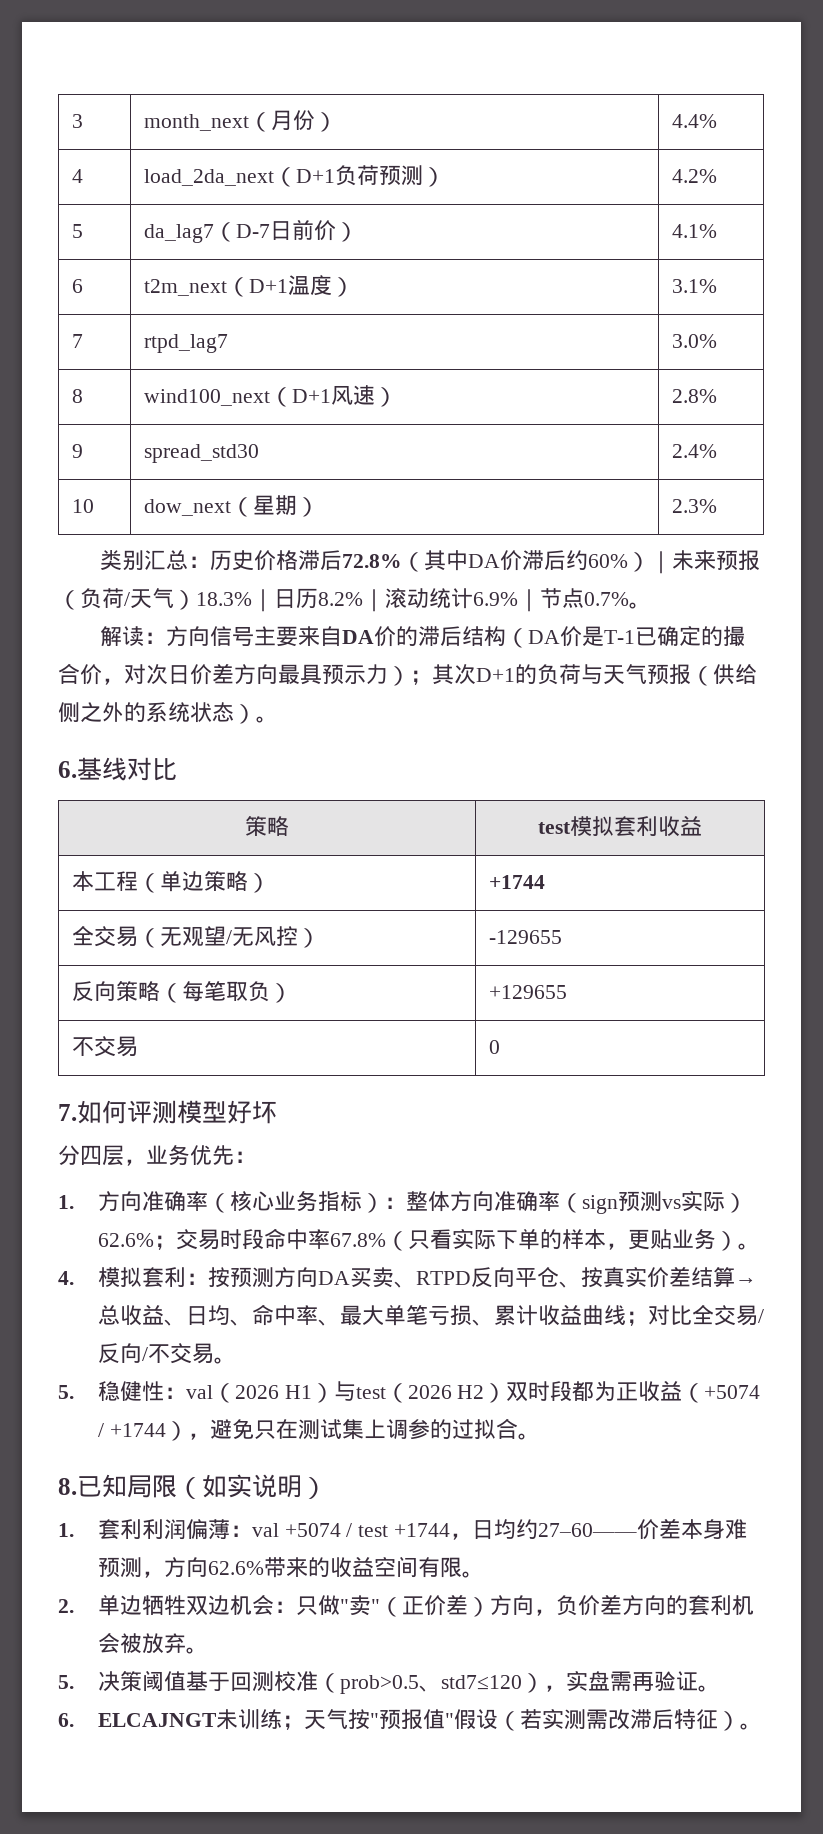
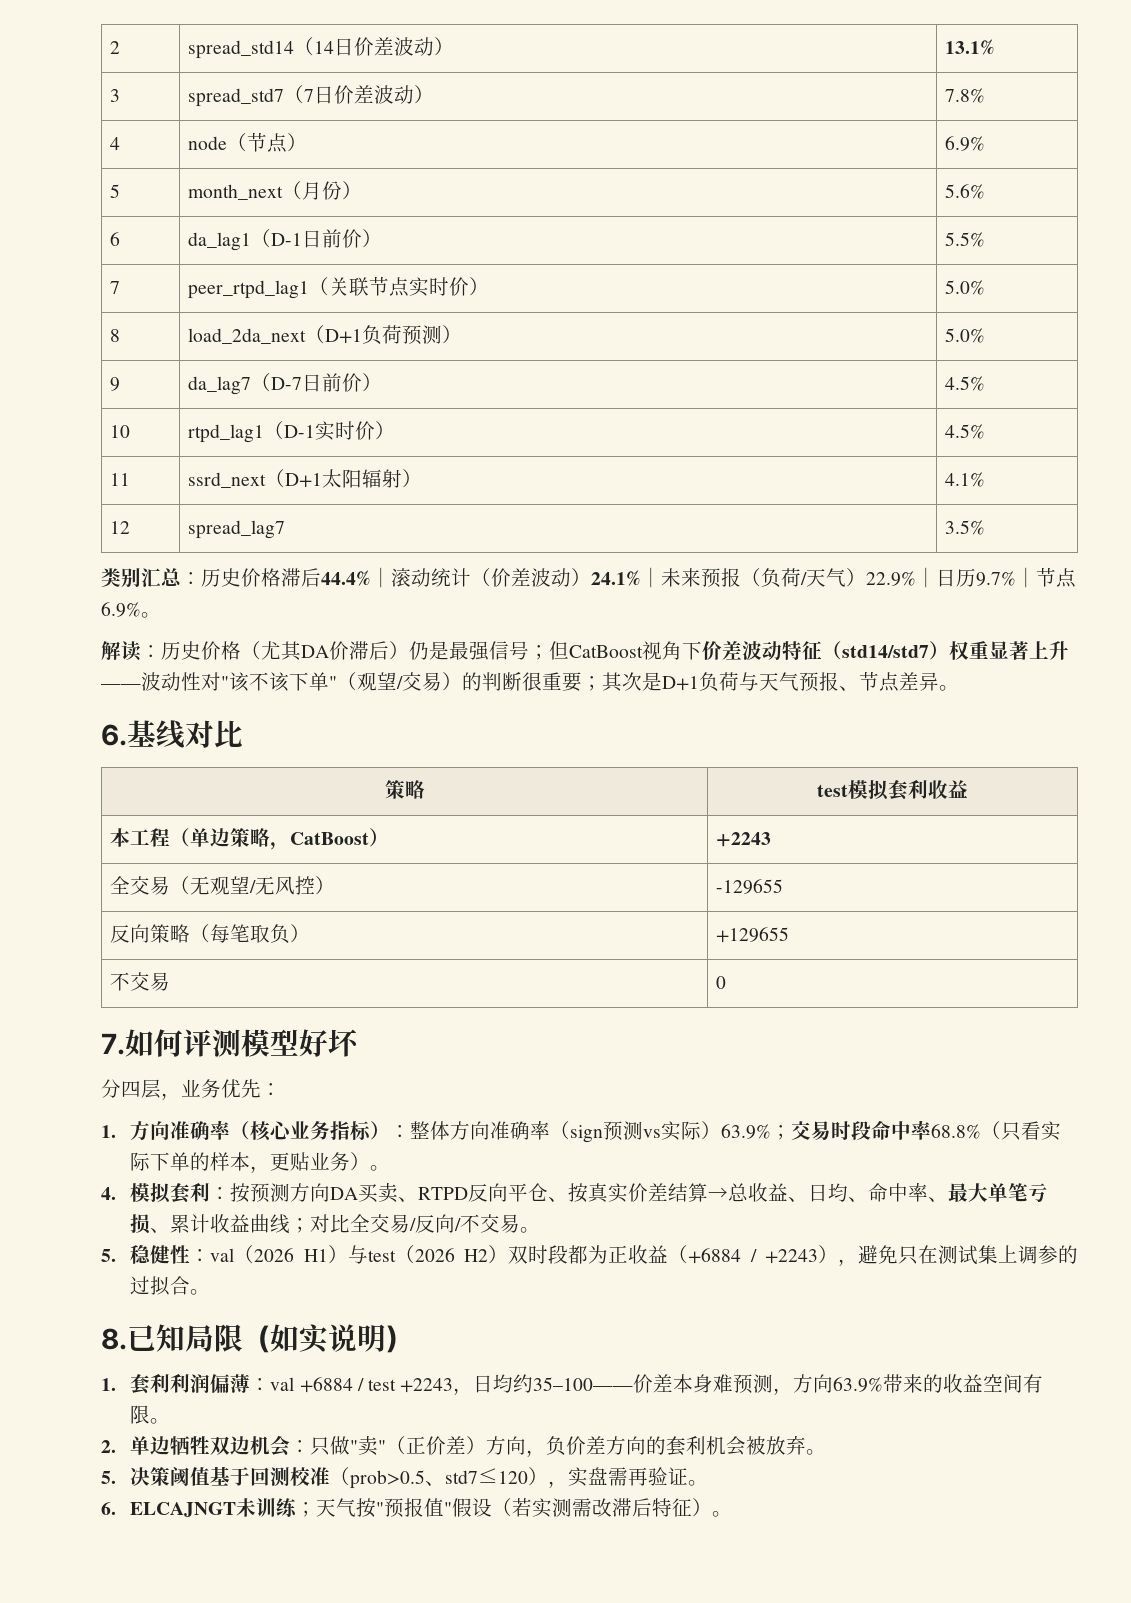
- 3 | month_next（月份） | 4.4%
- 4 | load_2da_next（D+1负荷预测） | 4.2%
- 5 | da_lag7（D-7日前价） | 4.1%
- 6 | t2m_next（D+1温度） | 3.1%
- 7 | rtpd_lag7 | 3.0%
- 8 | wind100_next（D+1风速） | 2.8%
- 9 | spread_std30 | 2.4%
- 10 | dow_next（星期） | 2.3%
+ 2 | spread_std14（14日价差波动） | 13.1%
+ 3 | spread_std7（7日价差波动） | 7.8%
+ 4 | node（节点） | 6.9%
+ 5 | month_next（月份） | 5.6%
+ 6 | da_lag1（D-1日前价） | 5.5%
+ 7 | peer_rtpd_lag1（关联节点实时价） | 5.0%
+ 8 | load_2da_next（D+1负荷预测） | 5.0%
+ 9 | da_lag7（D-7日前价） | 4.5%
+ 10 | rtpd_lag1（D-1实时价） | 4.5%
+ 11 | ssrd_next（D+1太阳辐射） | 4.1%
+ 12 | spread_lag7 | 3.5%
- 类别汇总：历史价格滞后72.8%（其中DA价滞后约60%）｜未来预报（负荷/天气）18.3%｜日历8.2%｜滚动统计6.9%｜节点0.7%。
- 解读：方向信号主要来自DA价的滞后结构（DA价是T-1已确定的撮合价，对次日价差方向最具预示力）；其次D+1的负荷与天气预报（供给侧之外的系统状态）。
+ 类别汇总：历史价格滞后44.4%｜滚动统计（价差波动）24.1%｜未来预报（负荷/天气）22.9%｜日历9.7%｜节点6.9%。
+ 解读：历史价格（尤其DA价滞后）仍是最强信号；但CatBoost视角下价差波动特征（std14/std7）权重显著上升——波动性对"该不该下单"（观望/交易）的判断很重要；其次是D+1负荷与天气预报、节点差异。
- 本工程（单边策略） | +1744
+ 本工程（单边策略，CatBoost） | +2243
- 1.方向准确率（核心业务指标）：整体方向准确率（sign预测vs实际）62.6%；交易时段命中率67.8%（只看实际下单的样本，更贴业务）。
+ 1.方向准确率（核心业务指标）：整体方向准确率（sign预测vs实际）63.9%；交易时段命中率68.8%（只看实际下单的样本，更贴业务）。
- 5.稳健性：val（2026 H1）与test（2026 H2）双时段都为正收益（+5074 / +1744），避免只在测试集上调参的过拟合。
+ 5.稳健性：val（2026 H1）与test（2026 H2）双时段都为正收益（+6884 / +2243），避免只在测试集上调参的过拟合。
- 1.套利利润偏薄：val +5074 / test +1744，日均约27–60——价差本身难预测，方向62.6%带来的收益空间有限。
+ 1.套利利润偏薄：val +6884 / test +2243，日均约35–100——价差本身难预测，方向63.9%带来的收益空间有限。

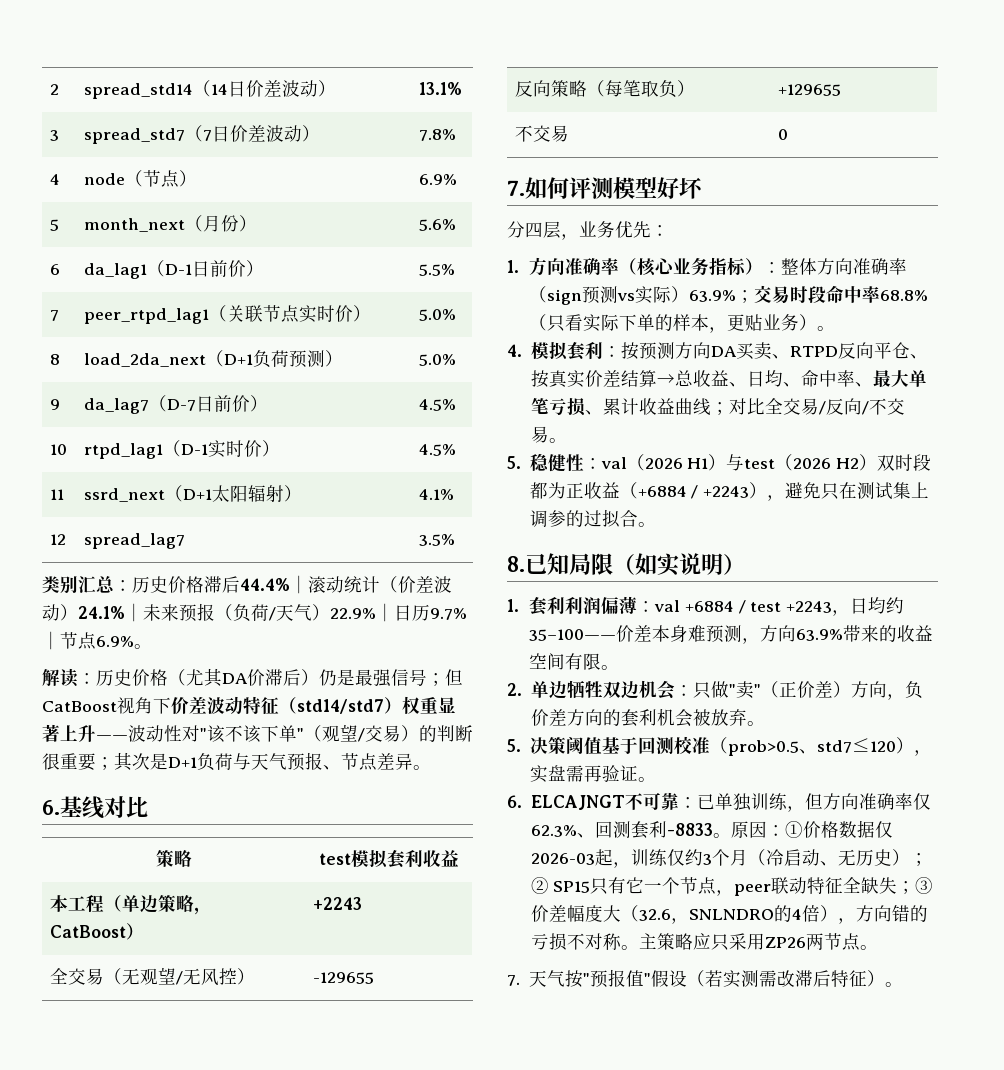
- 6. ELCAJNGT未训练；天气按"预报值"假设（若实测需改滞后特征）。
+ 6. ELCAJNGT不可靠：已单独训练，但方向准确率仅62.3%、回测套利-8833。原因：①价格数据仅2026-03起，训练仅约3个月（冷启动、无历史）；② SP15只有它一个节点，peer联动特征全缺失；③价差幅度大（32.6，SNLNDRO的4倍），方向错的亏损不对称。主策略应只采用ZP26两节点。
+ 7.天气按"预报值"假设（若实测需改滞后特征）。

